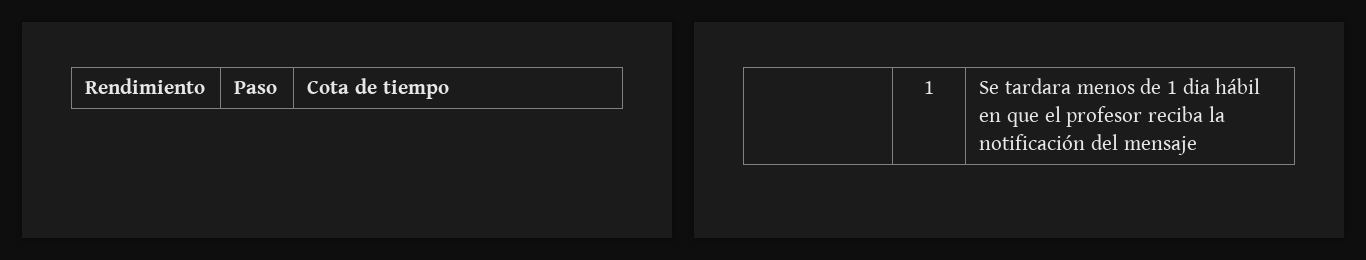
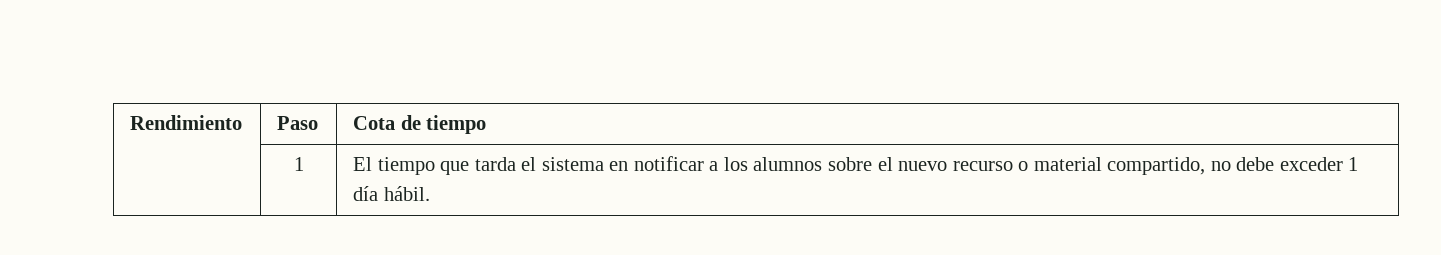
- | 1 | Se tardara menos de 1 dia hábil en que el profesor reciba la notificación del mensaje
+ | 1 | El tiempo que tarda el sistema en notificar a los alumnos sobre el nuevo recurso o material compartido, no debe exceder 1 día hábil.

